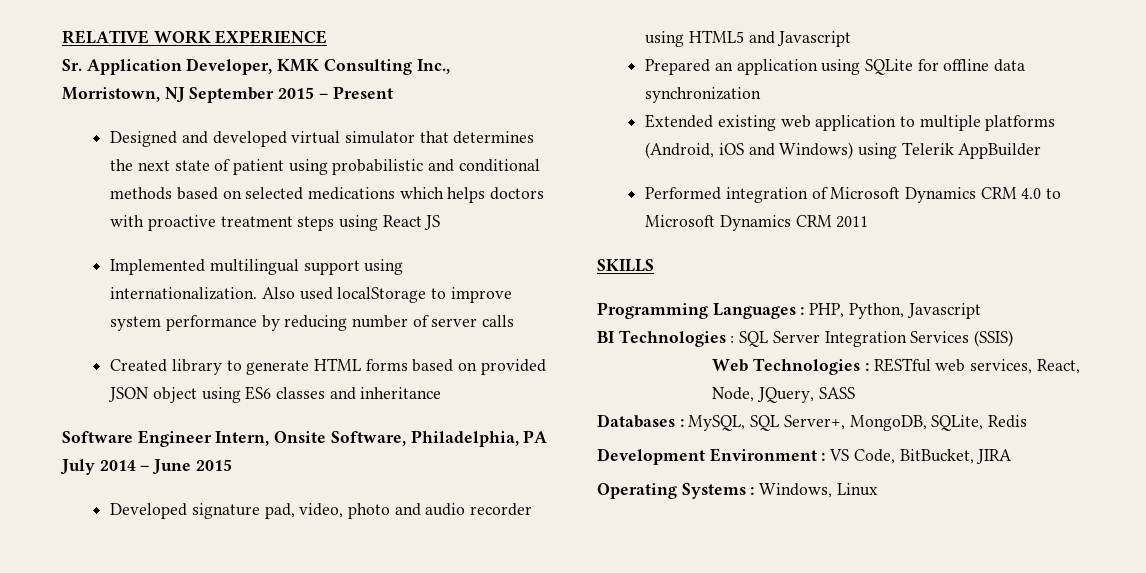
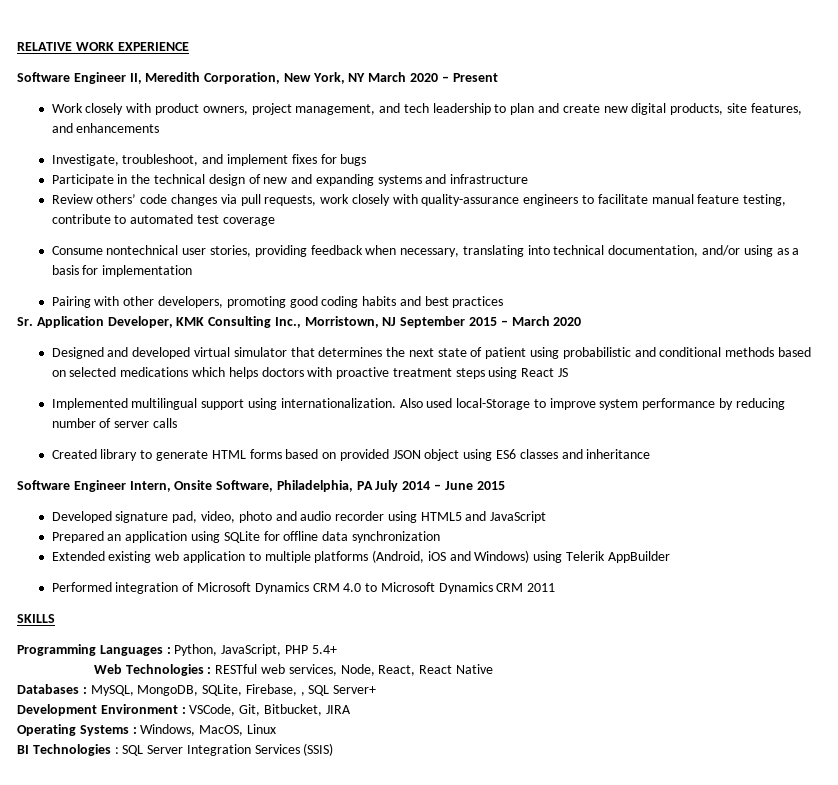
+ Software Engineer II, Meredith Corporation, New York, NY March 2020 – Present
+ Work closely with product owners, project management, and tech leadership to plan and create new digital products, site features, and enhancements
+ Investigate, troubleshoot, and implement fixes for bugs
+ Participate in the technical design of new and expanding systems and infrastructure
+ Review others’ code changes via pull requests, work closely with quality-assurance engineers to facilitate manual feature testing, contribute to automated test coverage
+ Consume nontechnical user stories, providing feedback when necessary, translating into technical documentation, and/or using as a basis for implementation
+ Pairing with other developers, promoting good coding habits and best practices
- Sr. Application Developer, KMK Consulting Inc., Morristown, NJ September 2015 – Present
+ Sr. Application Developer, KMK Consulting Inc., Morristown, NJ September 2015 – March 2020
- Also used localStorage to improve system performance by reducing number of server calls
+ Also used local-Storage to improve system performance by reducing number of server calls
- Developed signature pad, video, photo and audio recorder using HTML5 and Javascript
+ Developed signature pad, video, photo and audio recorder using HTML5 and JavaScript
- Programming Languages : PHP, Python, Javascript
+ Programming Languages : Python, JavaScript, PHP 5.4+
+ Web Technologies : RESTful web services, Node, React, React Native
+ Databases : MySQL, MongoDB, SQLite, Firebase, , SQL Server+
+ Development Environment : VSCode, Git, Bitbucket, JIRA
+ Operating Systems : Windows, MacOS, Linux
- Web Technologies : RESTful web services, React, Node, JQuery, SASS
- Databases : MySQL, SQL Server+, MongoDB, SQLite, Redis
- Development Environment : VS Code, BitBucket, JIRA
- Operating Systems : Windows, Linux

